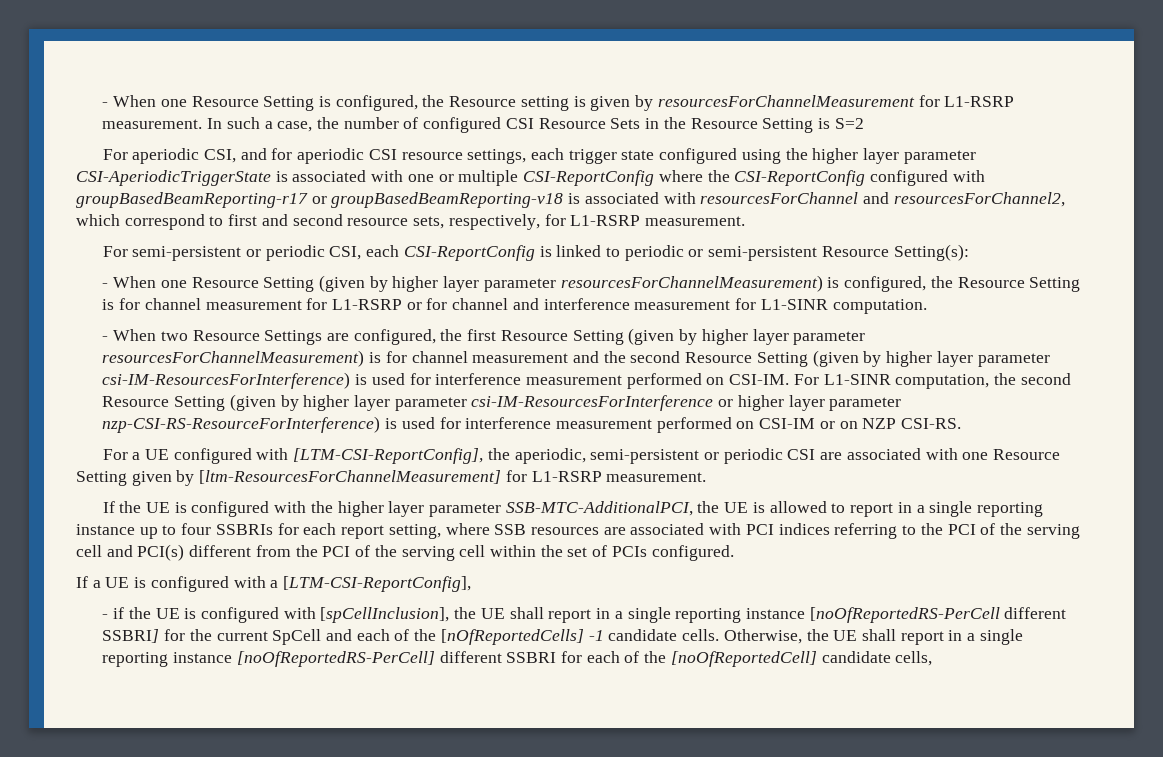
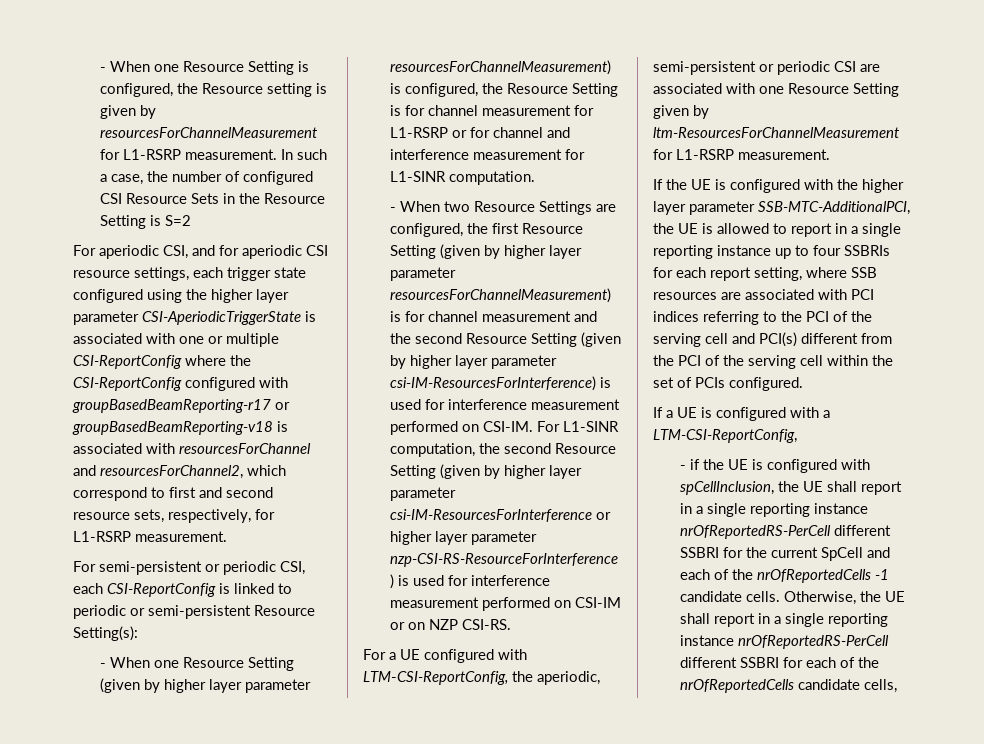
- For a UE configured with [LTM-CSI-ReportConfig], the aperiodic, semi-persistent or periodic CSI are associated with one Resource Setting given by [ltm-ResourcesForChannelMeasurement] for L1-RSRP measurement.
+ For a UE configured with LTM-CSI-ReportConfig, the aperiodic, semi-persistent or periodic CSI are associated with one Resource Setting given by ltm-ResourcesForChannelMeasurement for L1-RSRP measurement.
- If a UE is configured with a [LTM-CSI-ReportConfig],
+ If a UE is configured with a LTM-CSI-ReportConfig,
- - if the UE is configured with [spCellInclusion], the UE shall report in a single reporting instance [noOfReportedRS-PerCell different SSBRI] for the current SpCell and each of the [nOfReportedCells] -1 candidate cells.
+ - if the UE is configured with spCellInclusion, the UE shall report in a single reporting instance nrOfReportedRS-PerCell different SSBRI for the current SpCell and each of the nrOfReportedCells -1 candidate cells.
- Otherwise, the UE shall report in a single reporting instance [noOfReportedRS-PerCell] different SSBRI for each of the [noOfReportedCell] candidate cells,
+ Otherwise, the UE shall report in a single reporting instance nrOfReportedRS-PerCell different SSBRI for each of the nrOfReportedCells candidate cells,

